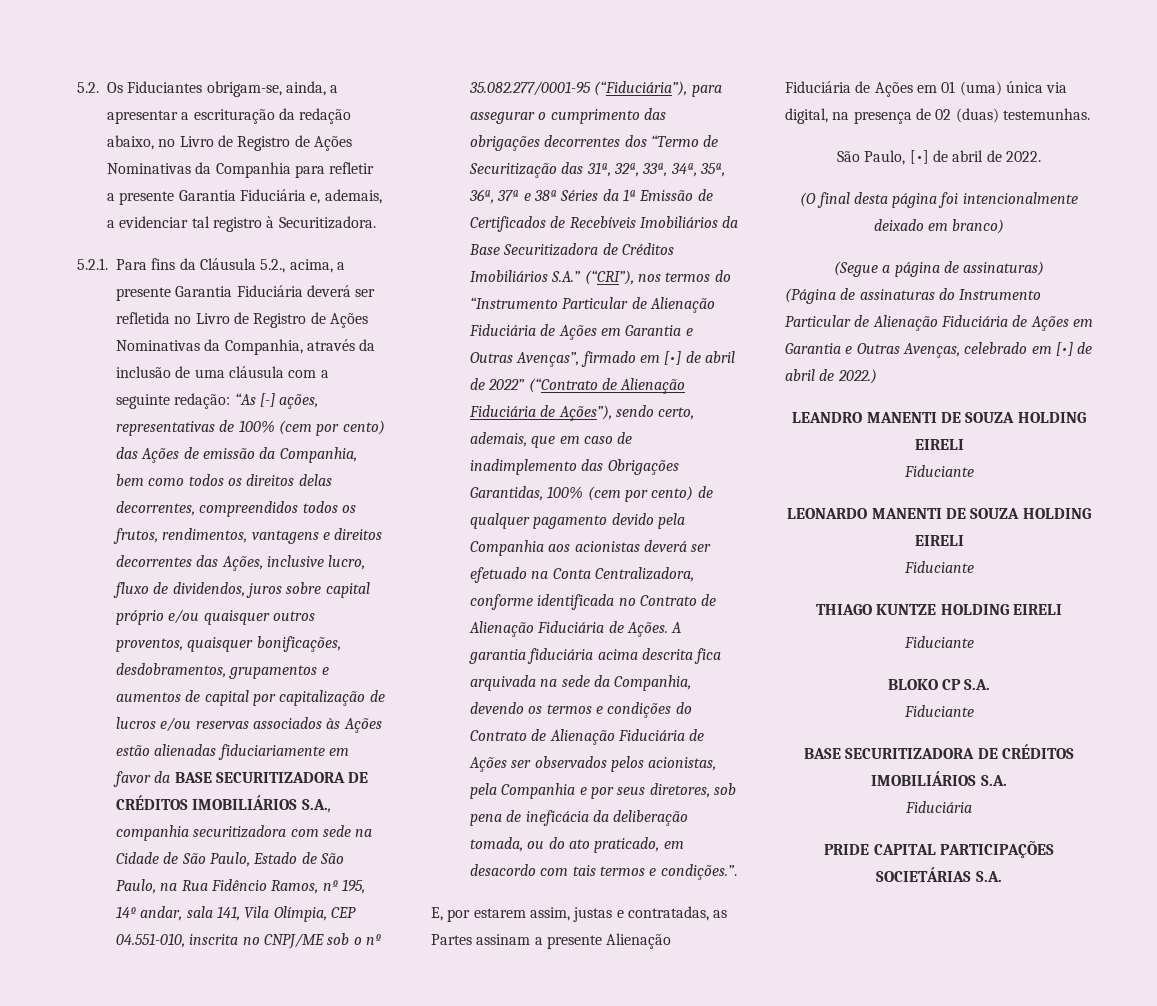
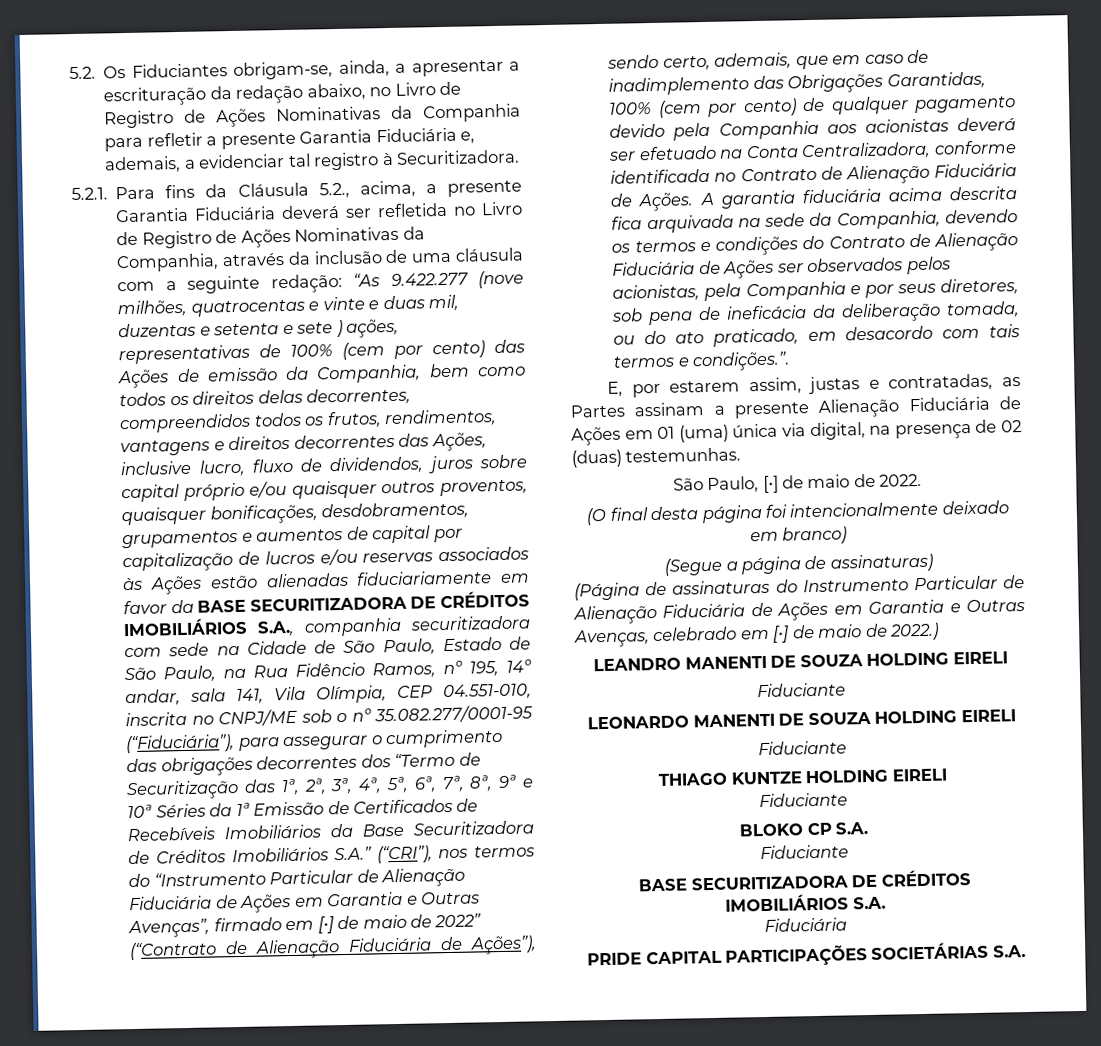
- “As [-] ações, representativas de 100% (cem por cento) das Ações de emissão da Companhia, bem como todos os direitos delas decorrentes, compreendidos todos os frutos, rendimentos, vantagens e direitos decorrentes das Ações, inclusive lucro, fluxo de dividendos, juros sobre capital próprio e/ou quaisquer outros proventos, quaisquer bonificações, desdobramentos, grupamentos e aumentos de capital por capitalização de lucros e/ou reservas associados às Ações estão alienadas fiduciariamente em favor da BASE SECURITIZADORA DE CRÉDITOS IMOBILIÁRIOS S.A., companhia securitizadora com sede na Cidade de São Paulo, Estado de São Paulo, na Rua Fidêncio Ramos, nº 195, 14º andar, sala 141, Vila Olímpia, CEP 04.551-010, inscrita no CNPJ/ME sob o nº 35.082.277/0001-95 (“Fiduciária”), para assegurar o cumprimento das obrigações decorrentes dos “Termo de Securitização das 31ª, 32ª, 33ª, 34ª, 35ª, 36ª, 37ª e 38ª Séries da 1ª Emissão de Certificados de Recebíveis Imobiliários da Base Securitizadora de Créditos Imobiliários S.A.” (“CRI”), nos termos do “Instrumento Particular de Alienação Fiduciária de Ações em Garantia e Outras Avenças”, firmado em [•] de abril de 2022” (“Contrato de Alienação Fiduciária de Ações”), sendo certo, ademais, que em caso de inadimplemento das Obrigações Garantidas, 100% (cem por cento) de qualquer pagamento devido pela Companhia aos acionistas deverá ser efetuado na Conta Centralizadora, conforme identificada no Contrato de Alienação Fiduciária de Ações.
+ “As 9.422.277 (nove milhões, quatrocentas e vinte e duas mil, duzentas e setenta e sete ) ações, representativas de 100% (cem por cento) das Ações de emissão da Companhia, bem como todos os direitos delas decorrentes, compreendidos todos os frutos, rendimentos, vantagens e direitos decorrentes das Ações, inclusive lucro, fluxo de dividendos, juros sobre capital próprio e/ou quaisquer outros proventos, quaisquer bonificações, desdobramentos, grupamentos e aumentos de capital por capitalização de lucros e/ou reservas associados às Ações estão alienadas fiduciariamente em favor da BASE SECURITIZADORA DE CRÉDITOS IMOBILIÁRIOS S.A., companhia securitizadora com sede na Cidade de São Paulo, Estado de São Paulo, na Rua Fidêncio Ramos, nº 195, 14º andar, sala 141, Vila Olímpia, CEP 04.551-010, inscrita no CNPJ/ME sob o nº 35.082.277/0001-95 (“Fiduciária”), para assegurar o cumprimento das obrigações decorrentes dos “Termo de Securitização das 1ª, 2ª, 3ª, 4ª, 5ª, 6ª, 7ª, 8ª, 9ª e 10ª Séries da 1ª Emissão de Certificados de Recebíveis Imobiliários da Base Securitizadora de Créditos Imobiliários S.A.” (“CRI”), nos termos do “Instrumento Particular de Alienação Fiduciária de Ações em Garantia e Outras Avenças”, firmado em [•] de maio de 2022” (“Contrato de Alienação Fiduciária de Ações”), sendo certo, ademais, que em caso de inadimplemento das Obrigações Garantidas, 100% (cem por cento) de qualquer pagamento devido pela Companhia aos acionistas deverá ser efetuado na Conta Centralizadora, conforme identificada no Contrato de Alienação Fiduciária de Ações.
- São Paulo, [•] de abril de 2022.
+ São Paulo, [•] de maio de 2022.
- (Página de assinaturas do Instrumento Particular de Alienação Fiduciária de Ações em Garantia e Outras Avenças, celebrado em [•] de abril de 2022.)
+ (Página de assinaturas do Instrumento Particular de Alienação Fiduciária de Ações em Garantia e Outras Avenças, celebrado em [•] de maio de 2022.)

